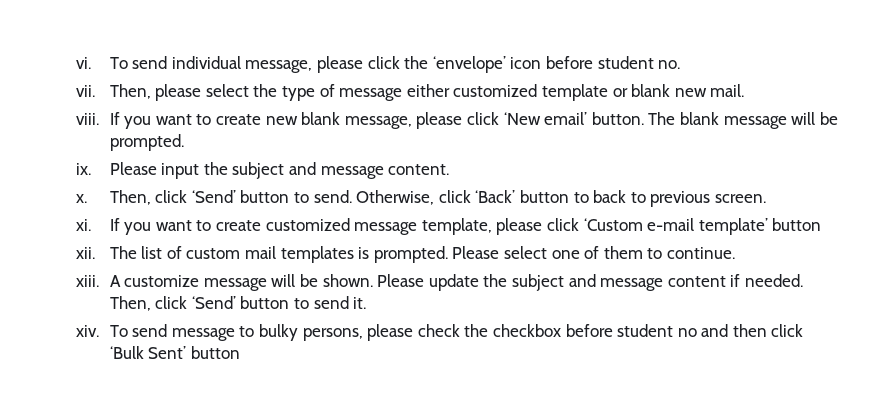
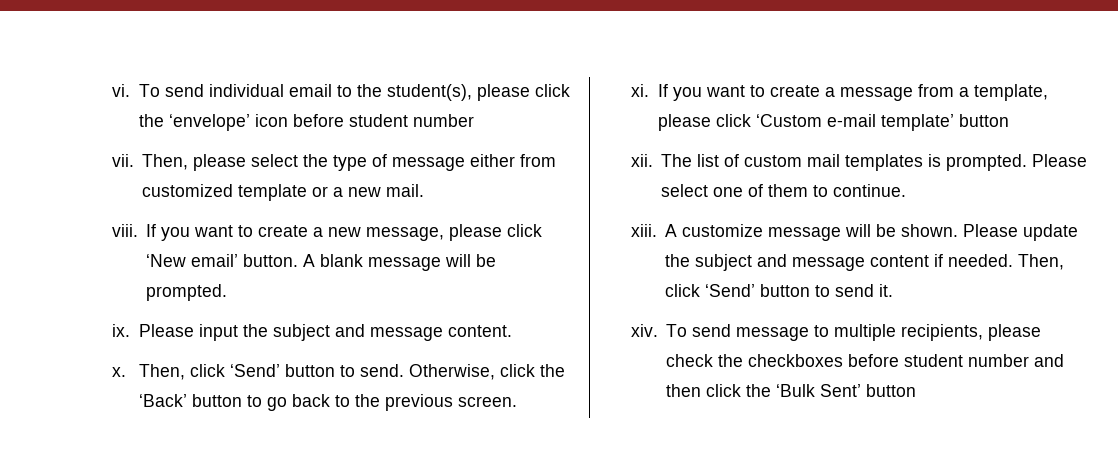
- To send individual message, please click the ‘envelope’ icon before student no.
+ To send individual email to the student(s), please click the ‘envelope’ icon before student number
- Then, please select the type of message either customized template or blank new mail.
+ Then, please select the type of message either from customized template or a new mail.
- If you want to create new blank message, please click ‘New email’ button.
+ If you want to create a new message, please click ‘New email’ button.
- The blank message will be prompted.
+ A blank message will be prompted.
- Otherwise, click ‘Back’ button to back to previous screen.
+ Otherwise, click the ‘Back’ button to go back to the previous screen.
- If you want to create customized message template, please click ‘Custom e-mail template’ button
+ If you want to create a message from a template, please click ‘Custom e-mail template’ button
- To send message to bulky persons, please check the checkbox before student no and then click ‘Bulk Sent’ button
+ To send message to multiple recipients, please check the checkboxes before student number and then click the ‘Bulk Sent’ button

